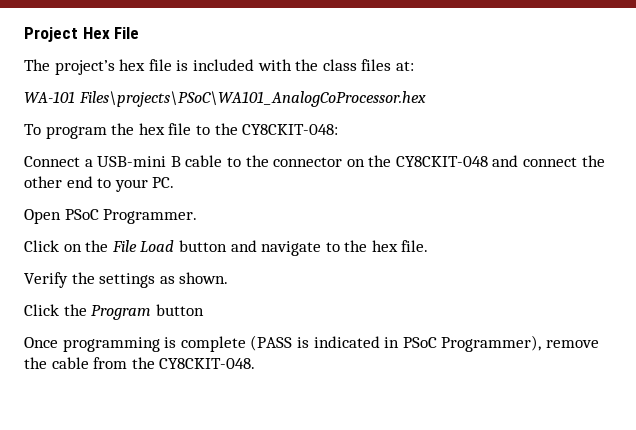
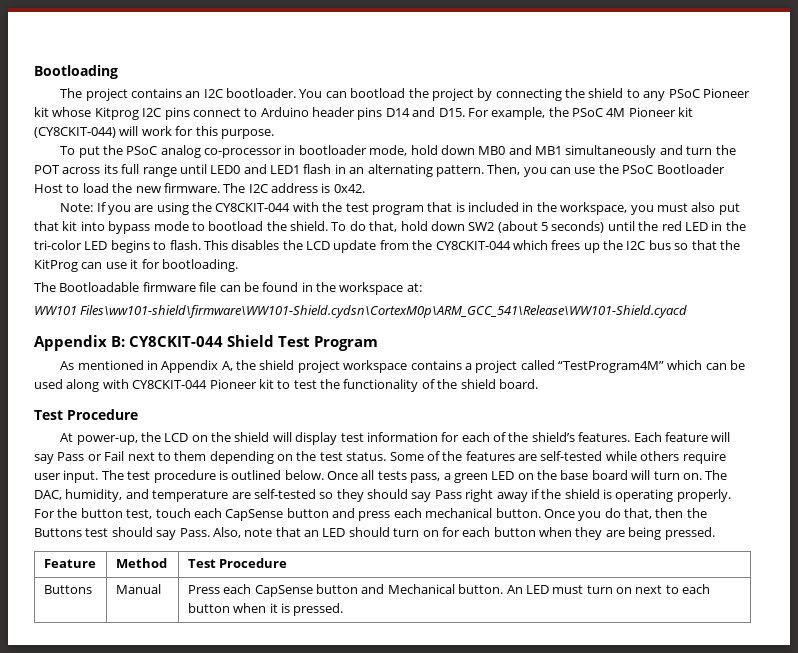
- Project Hex File
- The project’s hex file is included with the class files at:
- WA-101 Files\projects\PSoC\WA101_AnalogCoProcessor.hex
- To program the hex file to the CY8CKIT-048:
- Connect a USB-mini B cable to the connector on the CY8CKIT-048 and connect the other end to your PC.
- Open PSoC Programmer.
- Click on the File Load button and navigate to the hex file.
- Verify the settings as shown.
- Click the Program button
- Once programming is complete (PASS is indicated in PSoC Programmer), remove the cable from the CY8CKIT-048.
+ Bootloading
+ The project contains an I2C bootloader. You can bootload the project by connecting the shield to any PSoC Pioneer kit whose Kitprog I2C pins connect to Arduino header pins D14 and D15. For example, the PSoC 4M Pioneer kit (CY8CKIT-044) will work for this purpose.
+ To put the PSoC analog co-processor in bootloader mode, hold down MB0 and MB1 simultaneously and turn the POT across its full range until LED0 and LED1 flash in an alternating pattern. Then, you can use the PSoC Bootloader Host to load the new firmware. The I2C address is 0x42.
+ Note: If you are using the CY8CKIT-044 with the test program that is included in the workspace, you must also put that kit into bypass mode to bootload the shield. To do that, hold down SW2 (about 5 seconds) until the red LED in the tri-color LED begins to flash. This disables the LCD update from the CY8CKIT-044 which frees up the I2C bus so that the KitProg can use it for bootloading.
+ The Bootloadable firmware file can be found in the workspace at:
+ WW101 Files\ww101-shield\firmware\WW101-Shield.cydsn\CortexM0p\ARM_GCC_541\Release\WW101-Shield.cyacd
+ Appendix B: CY8CKIT-044 Shield Test Program
+ As mentioned in Appendix A, the shield project workspace contains a project called “TestProgram4M” which can be used along with CY8CKIT-044 Pioneer kit to test the functionality of the shield board.
+ Test Procedure
+ At power-up, the LCD on the shield will display test information for each of the shield’s features. Each feature will say Pass or Fail next to them depending on the test status. Some of the features are self-tested while others require user input. The test procedure is outlined below. Once all tests pass, a green LED on the base board will turn on. The DAC, humidity, and temperature are self-tested so they should say Pass right away if the shield is operating properly. For the button test, touch each CapSense button and press each mechanical button. Once you do that, then the Buttons test should say Pass. Also, note that an LED should turn on for each button when they are being pressed.
+ Feature | Method | Test Procedure
+ Buttons | Manual | Press each CapSense button and Mechanical button. An LED must turn on next to each button when it is pressed.

